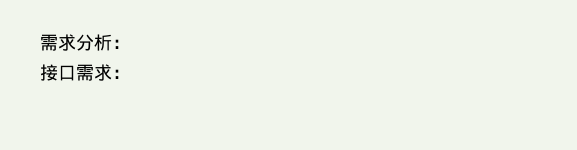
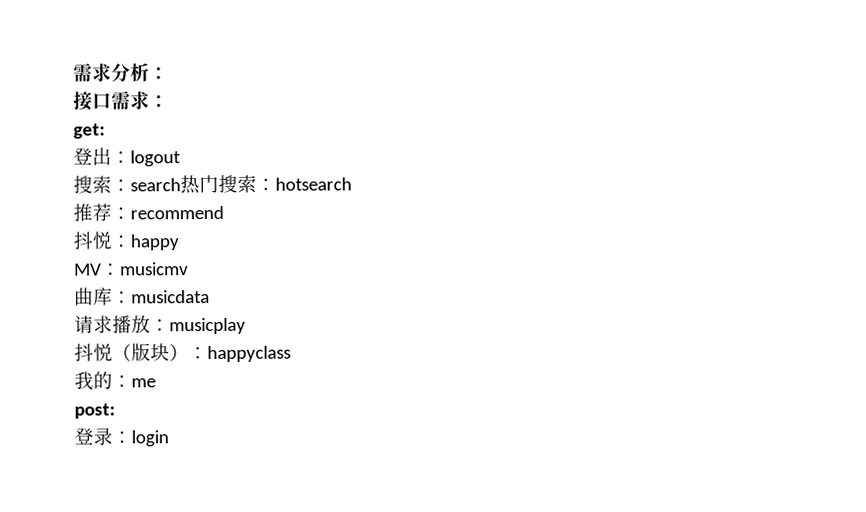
+ get:
+ 登出：logout
+ 搜索：search热门搜索：hotsearch
+ 推荐：recommend
+ 抖悦：happy
+ MV：musicmv
+ 曲库：musicdata
+ 请求播放：musicplay
+ 抖悦（版块）：happyclass
+ 我的：me
+ post:
+ 登录：login

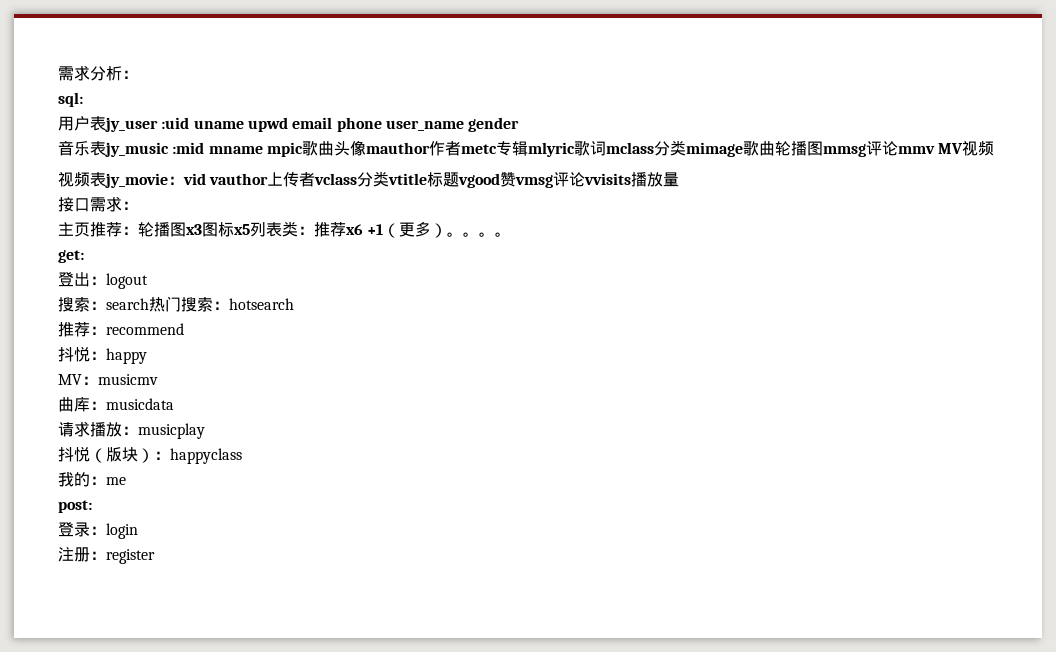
+ sql:
+ 用户表jy_user :uid uname upwd email phone user_name gender
+ 音乐表jy_music :mid mname mpic歌曲头像mauthor作者metc专辑mlyric歌词mclass分类mimage歌曲轮播图mmsg评论mmv MV视频
+ 视频表jy_movie：vid vauthor上传者vclass分类vtitle标题vgood赞vmsg评论vvisits播放量
  接口需求：
+ 主页推荐：轮播图x3图标x5列表类：推荐x6 +1（更多）。。。。
+ 注册：register

